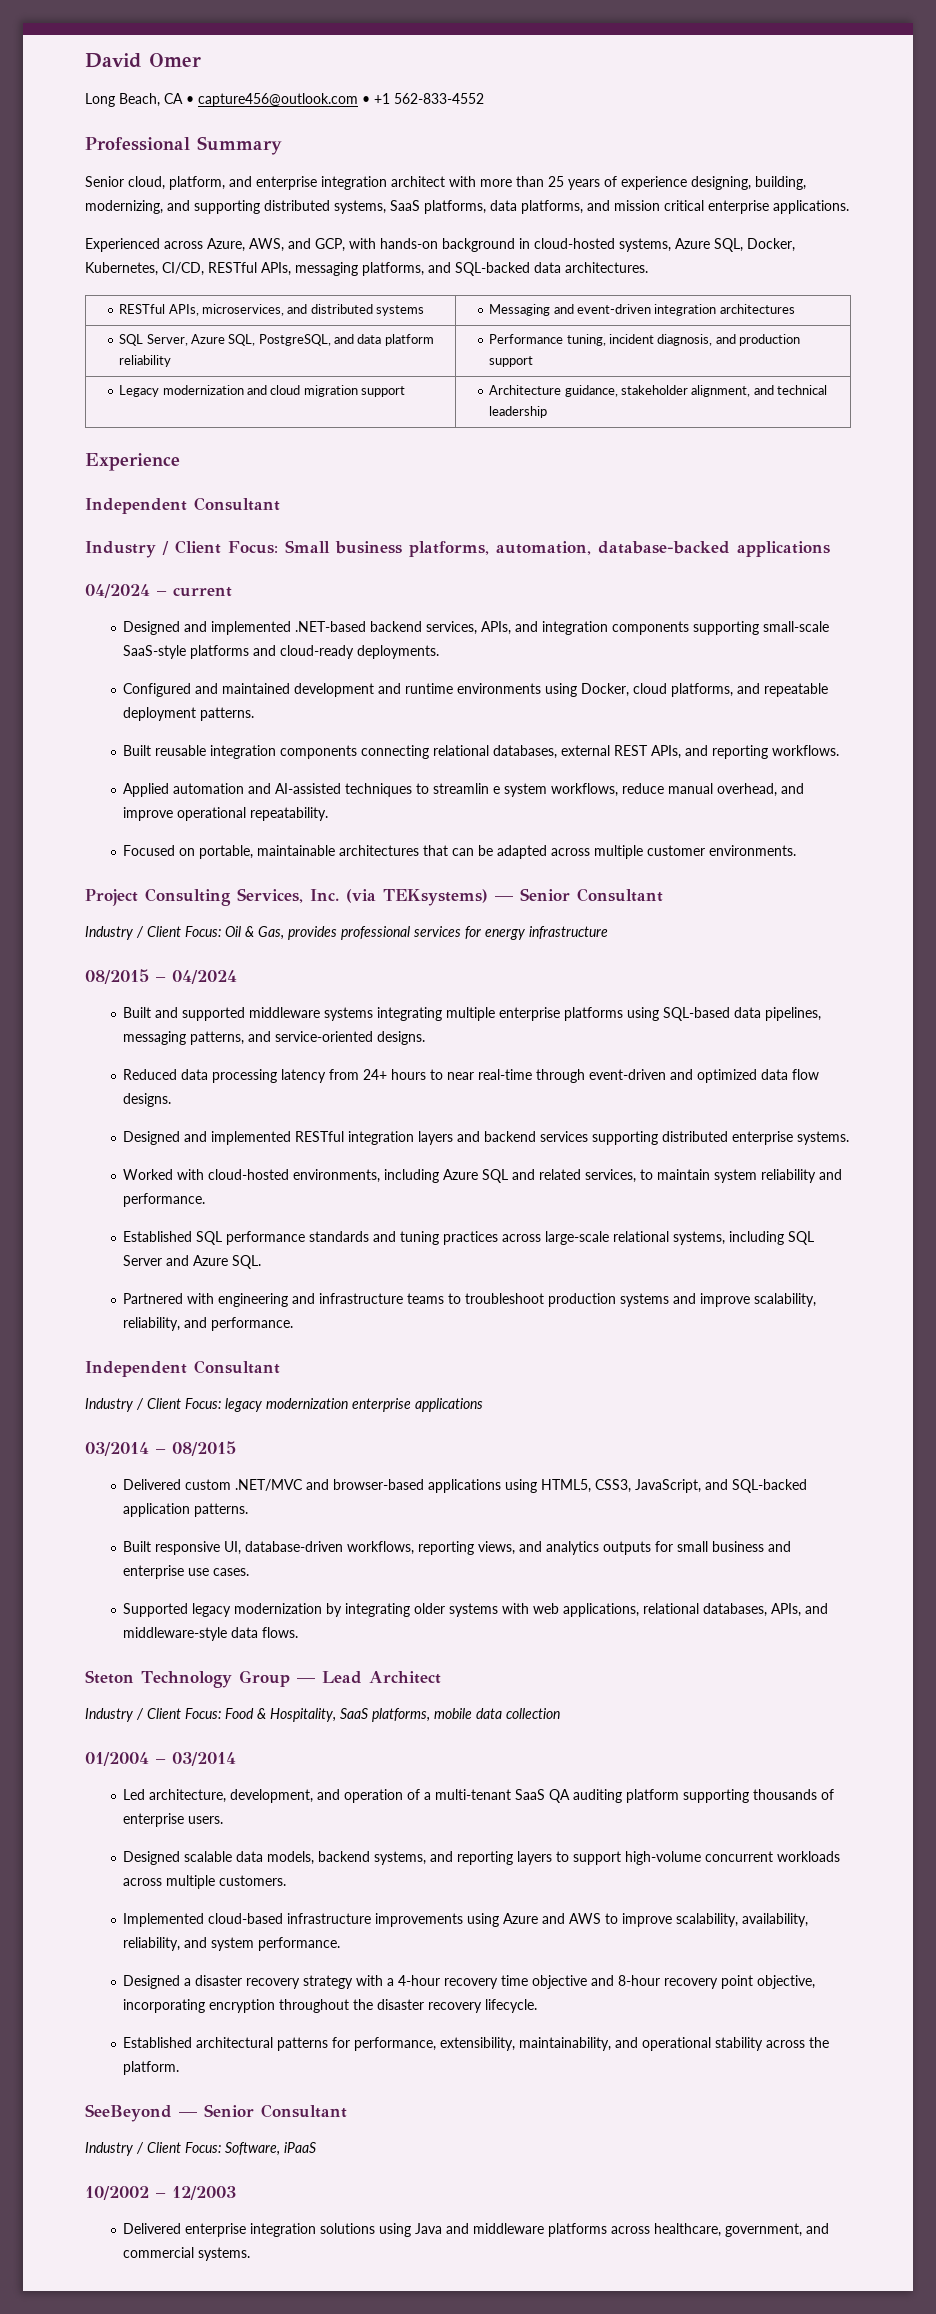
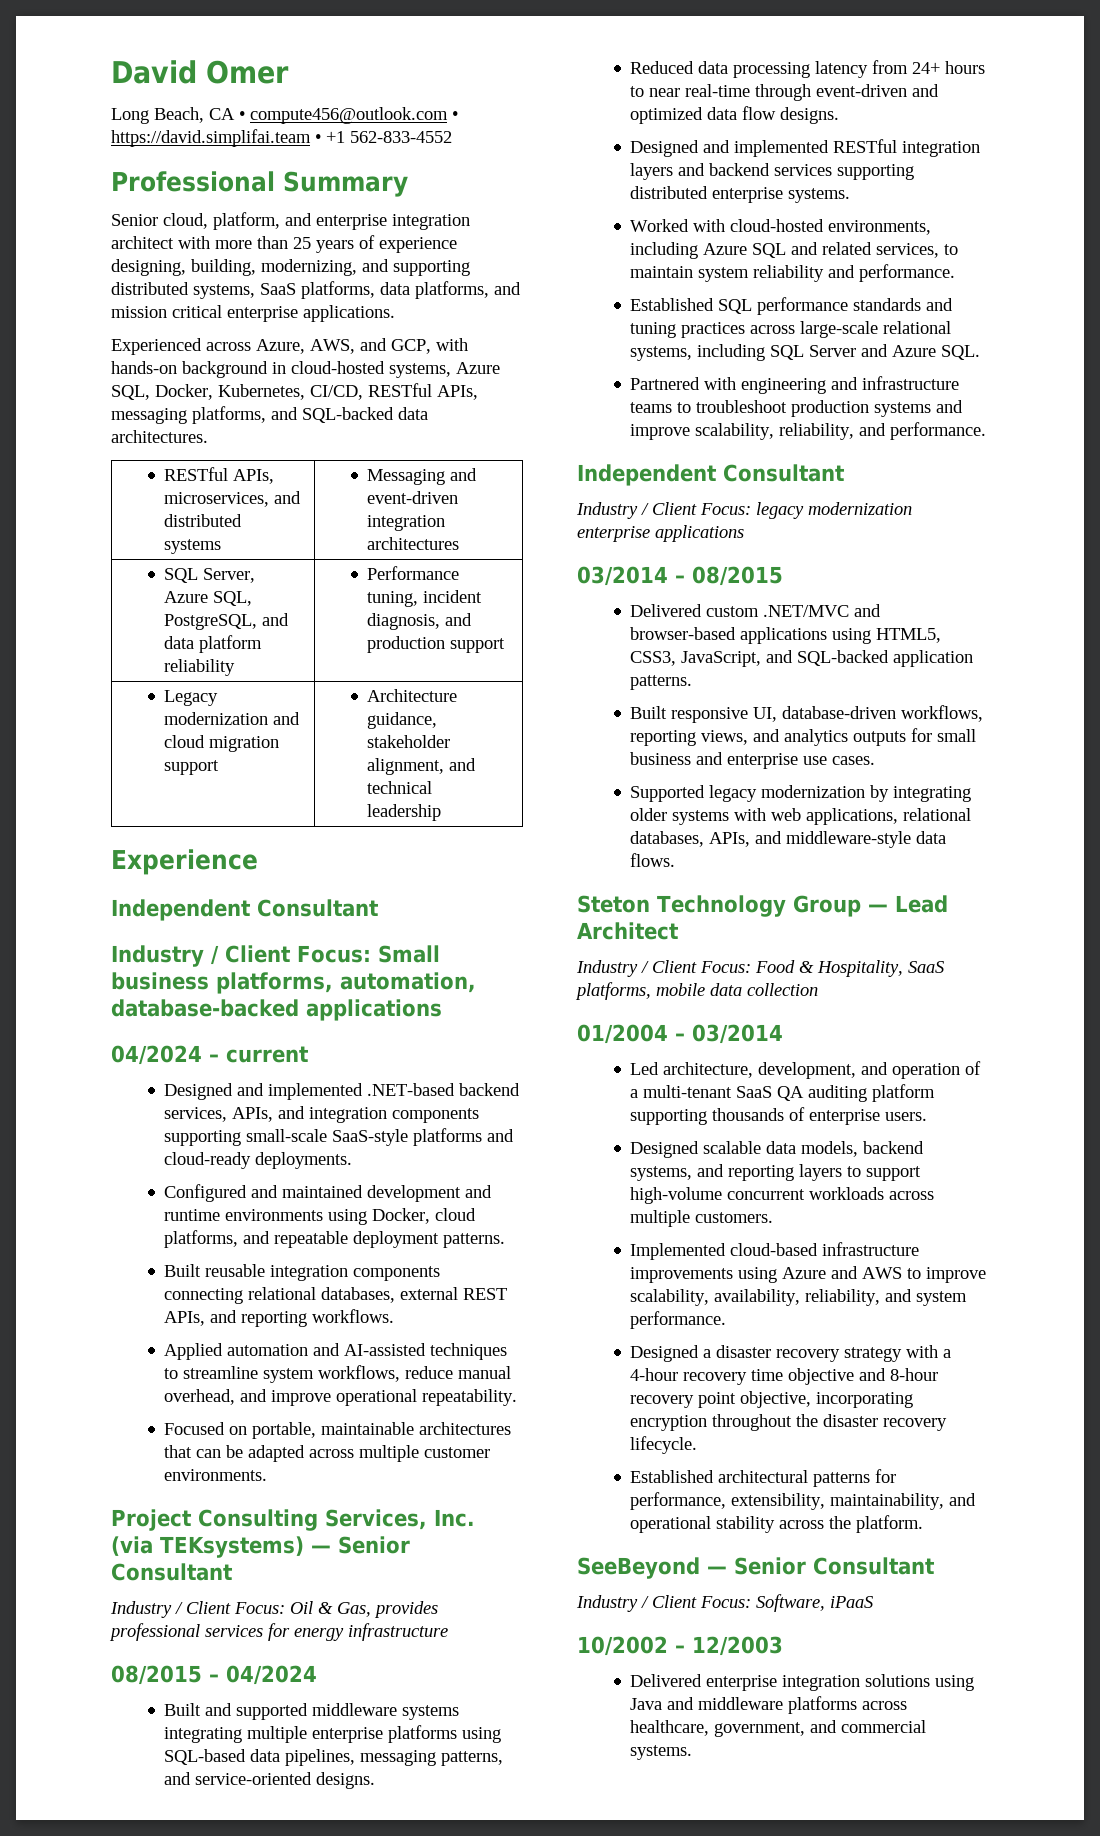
- Long Beach, CA • capture456@outlook.com • +1 562-833-4552
+ Long Beach, CA • compute456@outlook.com • https://david.simplifai.team • +1 562-833-4552
- Applied automation and AI-assisted techniques to streamlin e system workflows, reduce manual overhead, and improve operational repeatability.
+ Applied automation and AI-assisted techniques to streamline system workflows, reduce manual overhead, and improve operational repeatability.

